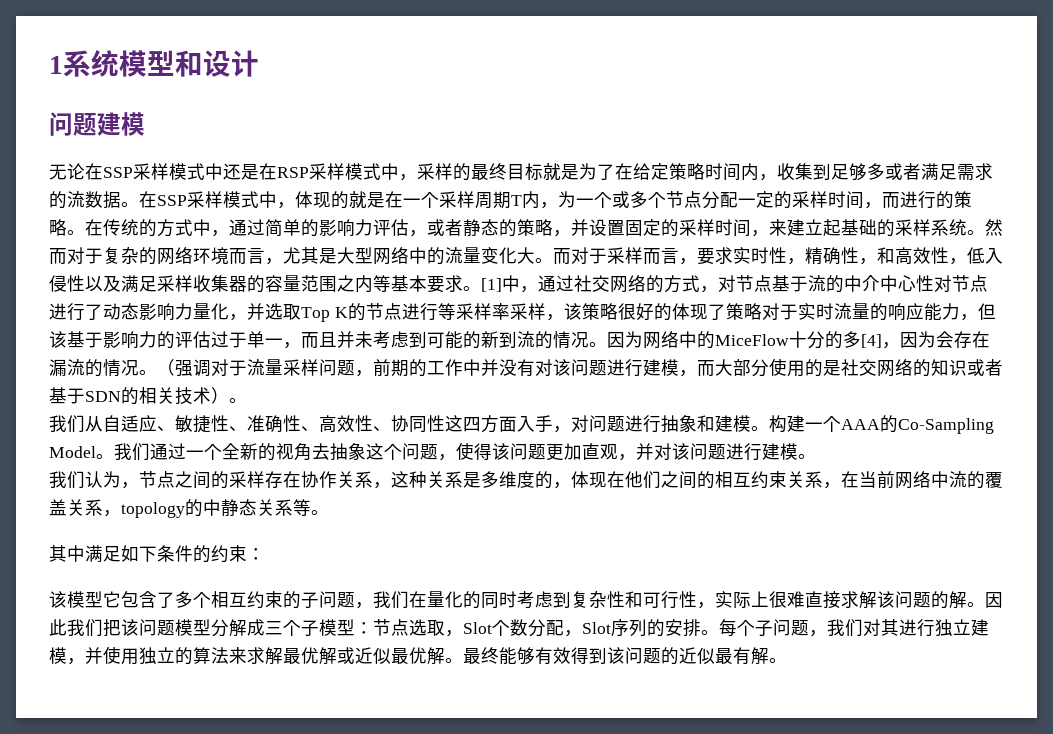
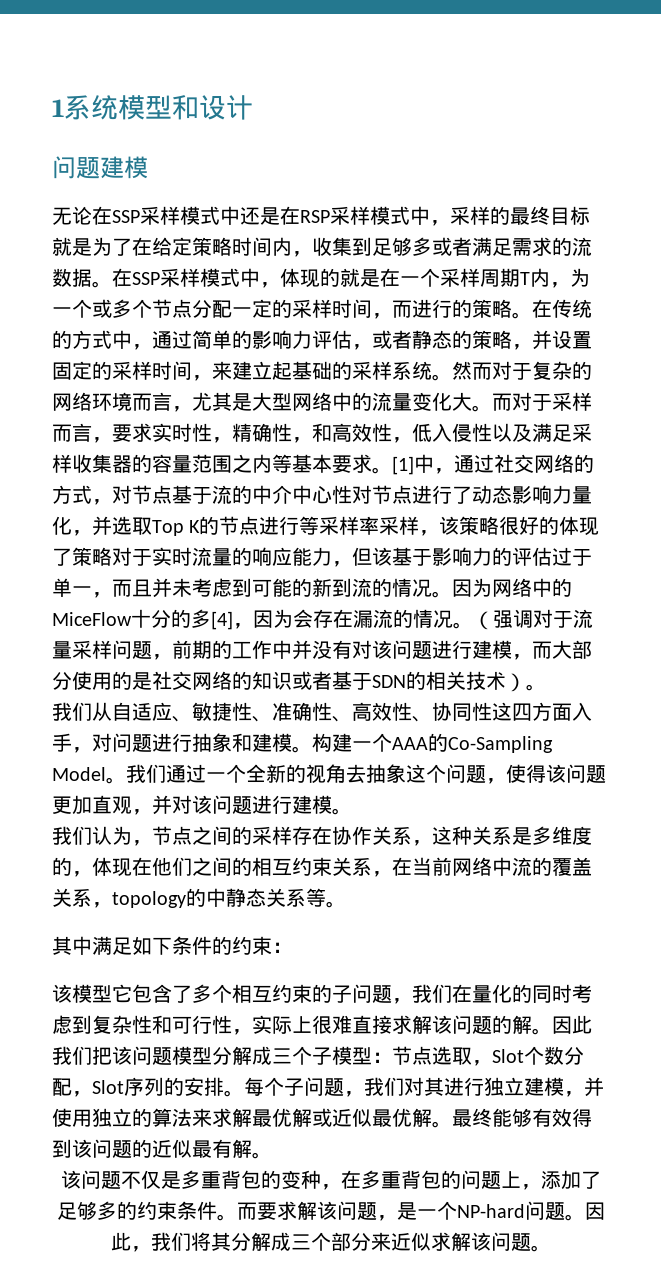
+ 该问题不仅是多重背包的变种，在多重背包的问题上，添加了足够多的约束条件。而要求解该问题，是一个NP-hard问题。因此，我们将其分解成三个部分来近似求解该问题。

